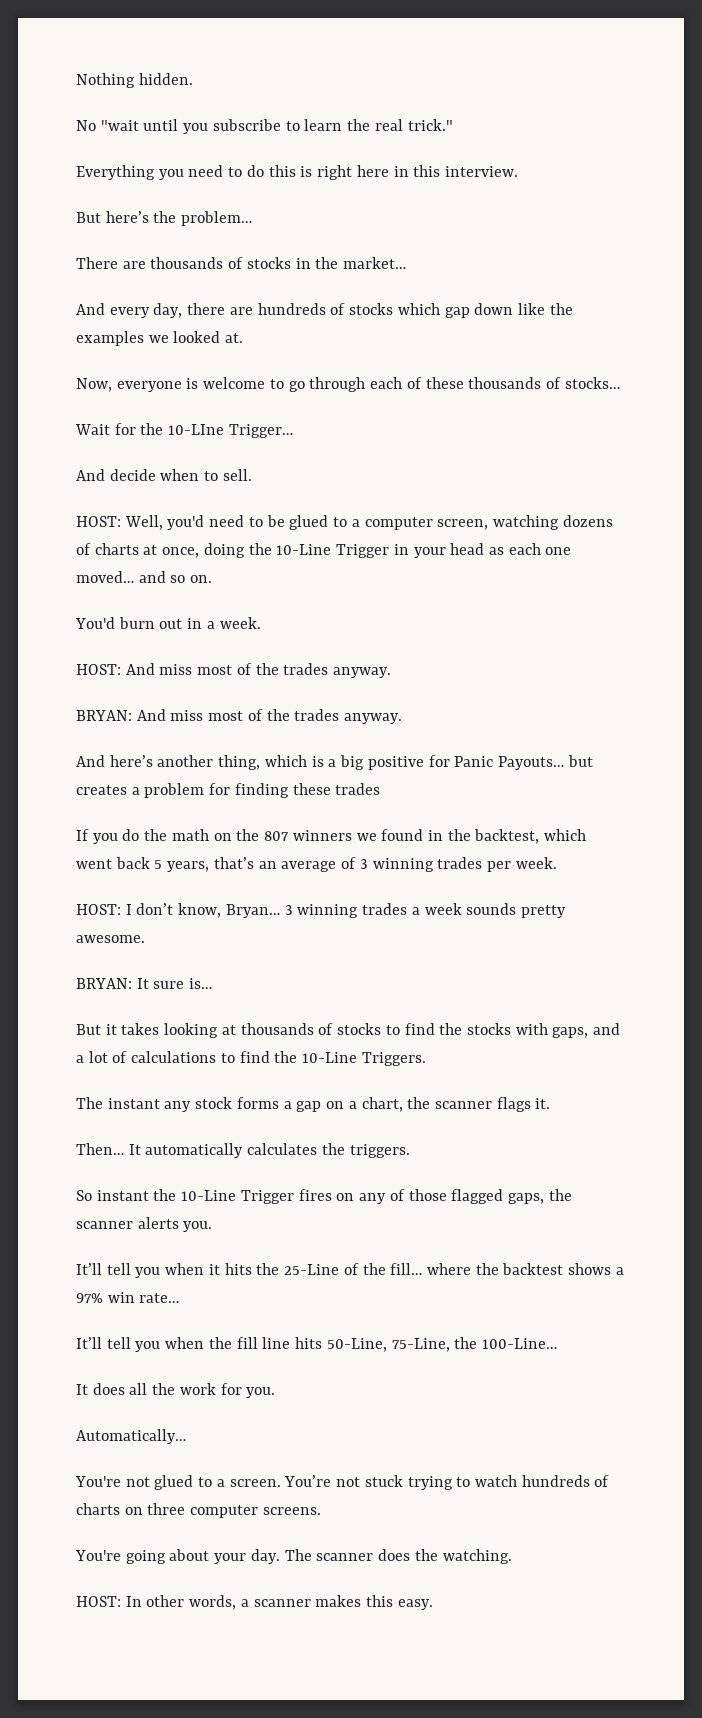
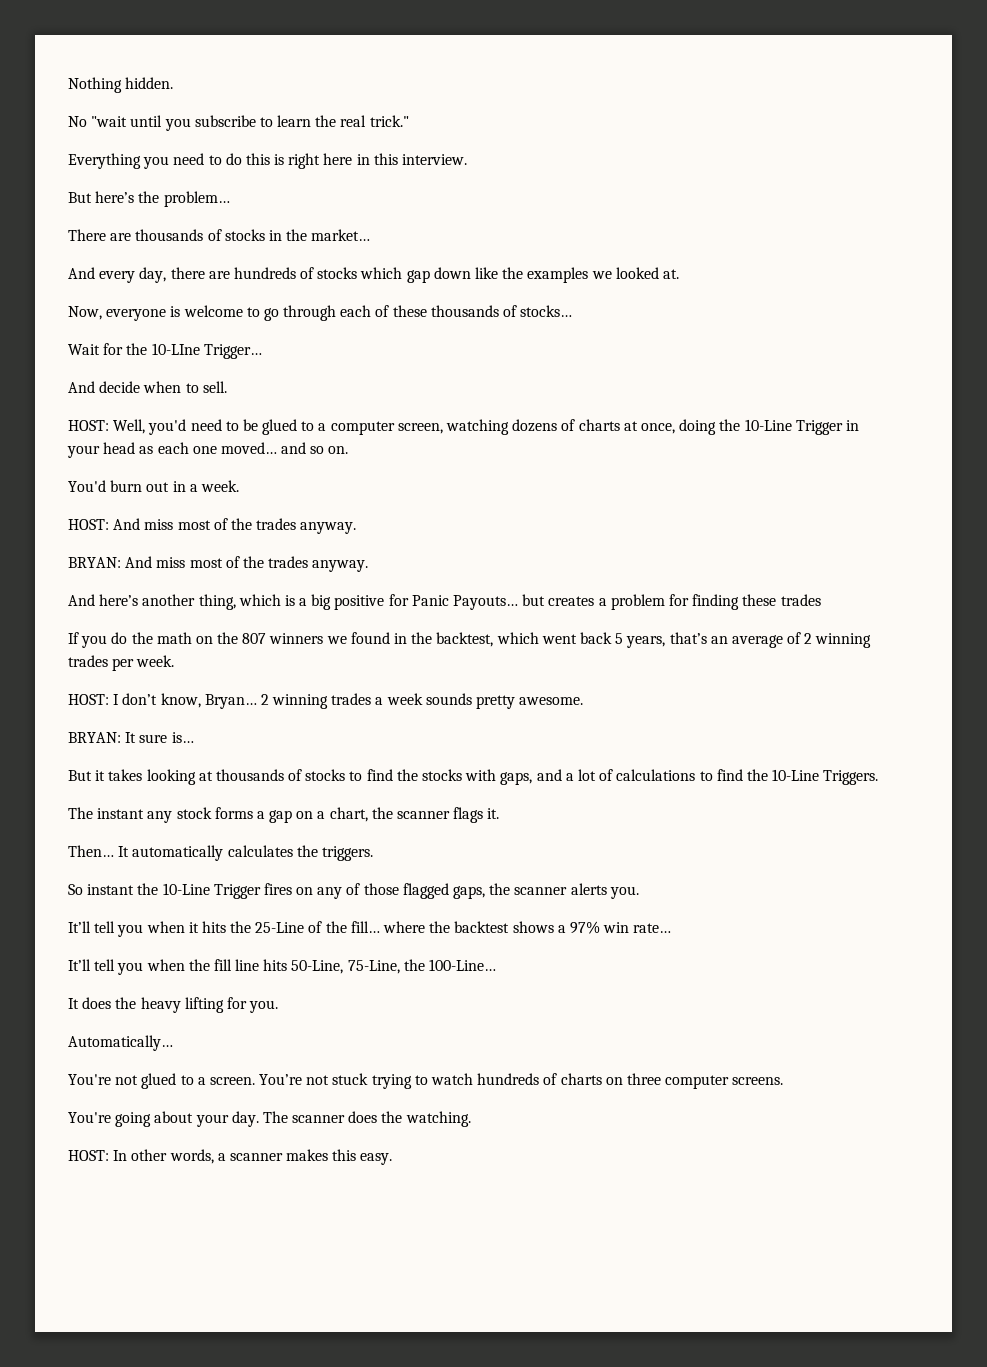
- If you do the math on the 807 winners we found in the backtest, which went back 5 years, that’s an average of 3 winning trades per week.
+ If you do the math on the 807 winners we found in the backtest, which went back 5 years, that’s an average of 2 winning trades per week.
- 3 winning trades a week sounds pretty awesome.
+ 2 winning trades a week sounds pretty awesome.
- It does all the work for you.
+ It does the heavy lifting for you.

